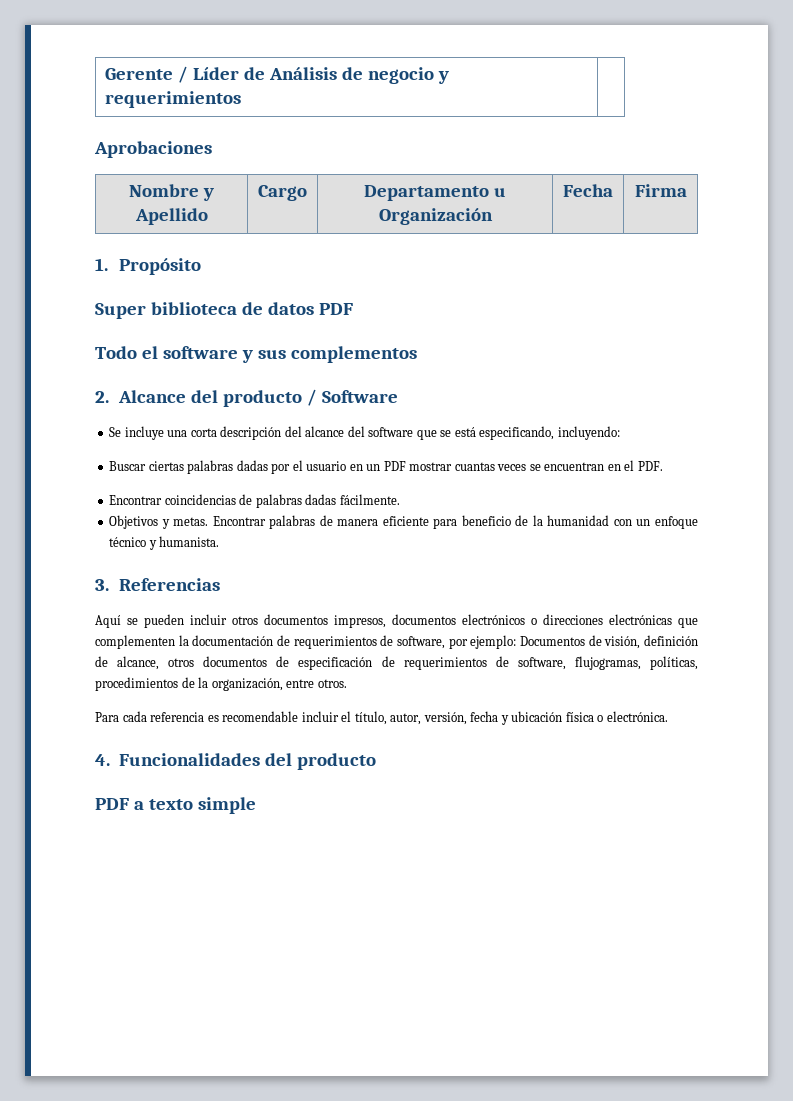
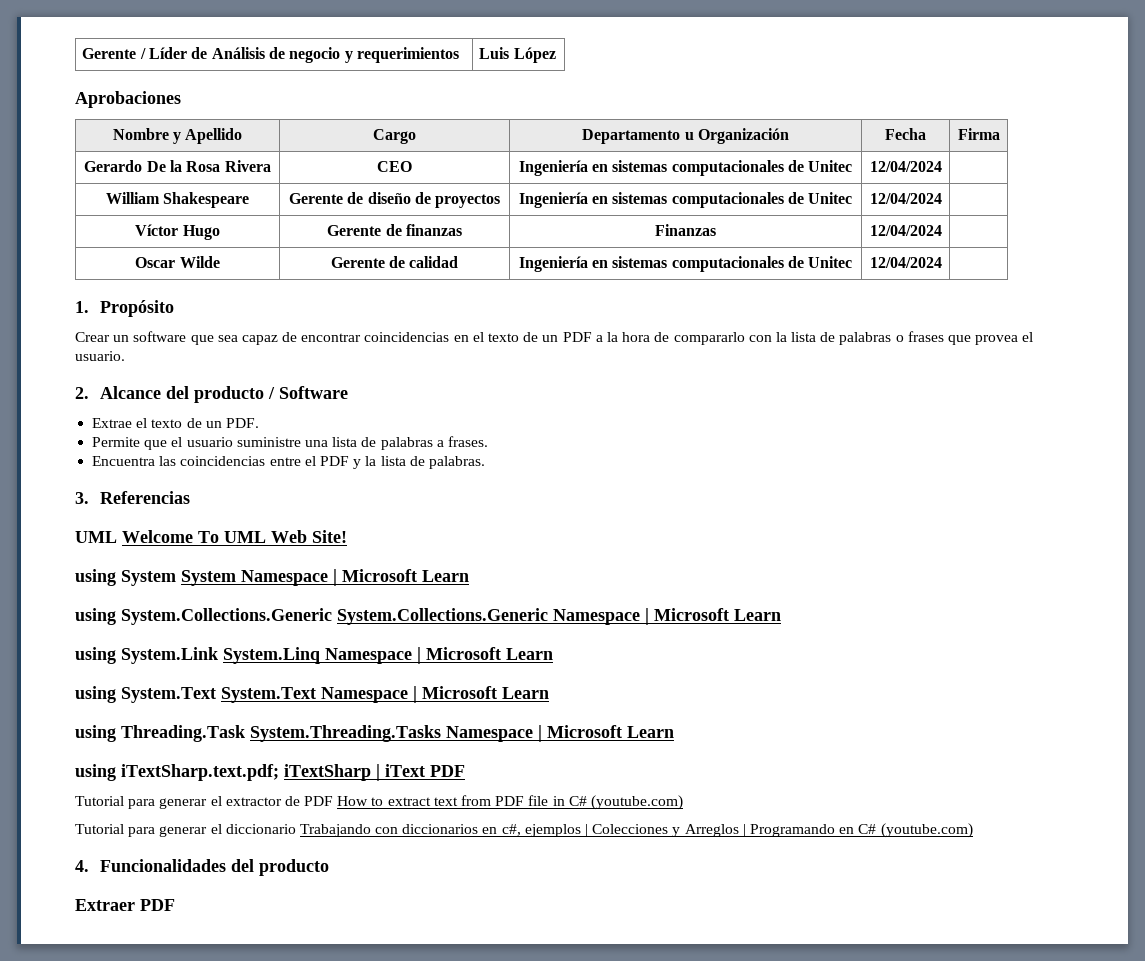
- Gerente / Líder de Análisis de negocio y requerimientos |
+ Gerente / Líder de Análisis de negocio y requerimientos | Luis López
+ Gerardo De la Rosa Rivera | CEO | Ingeniería en sistemas computacionales de Unitec | 12/04/2024 |
+ William Shakespeare | Gerente de diseño de proyectos | Ingeniería en sistemas computacionales de Unitec | 12/04/2024 |
+ Víctor Hugo | Gerente de finanzas | Finanzas | 12/04/2024 |
+ Oscar Wilde | Gerente de calidad | Ingeniería en sistemas computacionales de Unitec | 12/04/2024 |
  1. Propósito
- Super biblioteca de datos PDF
- Todo el software y sus complementos
+ Crear un software que sea capaz de encontrar coincidencias en el texto de un PDF a la hora de compararlo con la lista de palabras o frases que provea el usuario.
- Se incluye una corta descripción del alcance del software que se está especificando, incluyendo:
- Buscar ciertas palabras dadas por el usuario en un PDF mostrar cuantas veces se encuentran en el PDF.
- Encontrar coincidencias de palabras dadas fácilmente.
- Objetivos y metas. Encontrar palabras de manera eficiente para beneficio de la humanidad con un enfoque técnico y humanista.
+ Extrae el texto de un PDF.
+ Permite que el usuario suministre una lista de palabras a frases.
+ Encuentra las coincidencias entre el PDF y la lista de palabras.
  3. Referencias
- Aquí se pueden incluir otros documentos impresos, documentos electrónicos o direcciones electrónicas que complementen la documentación de requerimientos de software, por ejemplo: Documentos de visión, definición de alcance, otros documentos de especificación de requerimientos de software, flujogramas, políticas, procedimientos de la organización, entre otros.
- Para cada referencia es recomendable incluir el título, autor, versión, fecha y ubicación física o electrónica.
+ UML Welcome To UML Web Site!
+ using System System Namespace | Microsoft Learn
+ using System.Collections.Generic System.Collections.Generic Namespace | Microsoft Learn
+ using System.Link System.Linq Namespace | Microsoft Learn
+ using System.Text System.Text Namespace | Microsoft Learn
+ using Threading.Task System.Threading.Tasks Namespace | Microsoft Learn
+ using iTextSharp.text.pdf; iTextSharp | iText PDF
+ Tutorial para generar el extractor de PDF How to extract text from PDF file in C# (youtube.com)
+ Tutorial para generar el diccionario Trabajando con diccionarios en c#, ejemplos | Colecciones y Arreglos | Programando en C# (youtube.com)
- PDF a texto simple
+ Extraer PDF

